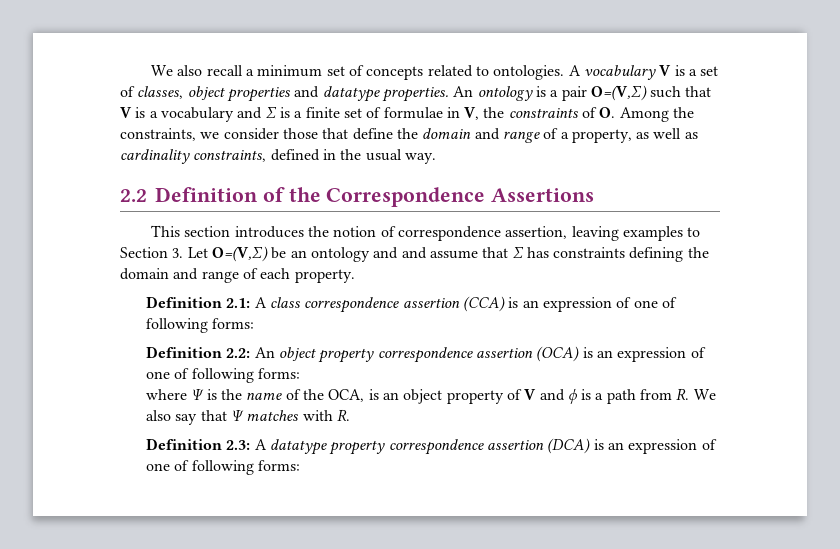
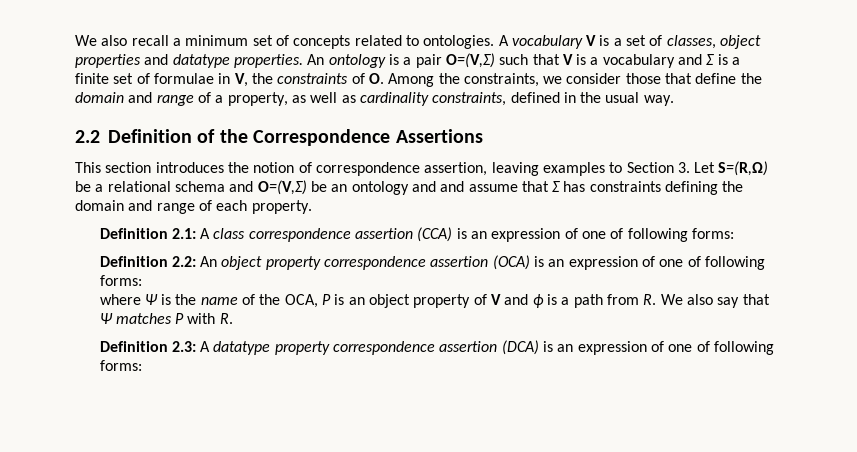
- This section introduces the notion of correspondence assertion, leaving examples to Section 3. Let O=(V,Σ) be an ontology and and assume that Σ has constraints defining the domain and range of each property.
+ This section introduces the notion of correspondence assertion, leaving examples to Section 3. Let S=(R,Ω) be a relational schema and O=(V,Σ) be an ontology and and assume that Σ has constraints defining the domain and range of each property.
- where Ψ is the name of the OCA, is an object property of V and ϕ is a path from R. We also say that Ψ matches with R.
+ where Ψ is the name of the OCA, P is an object property of V and ϕ is a path from R. We also say that Ψ matches P with R.

